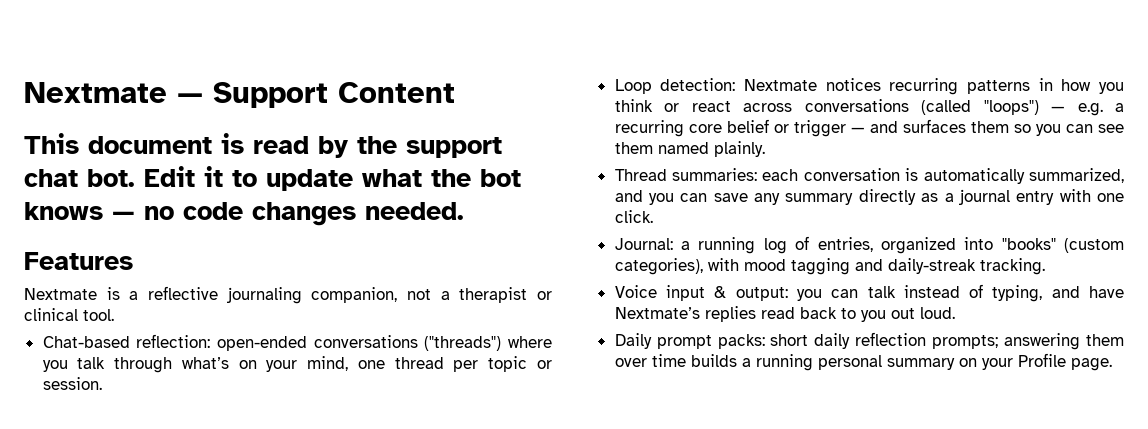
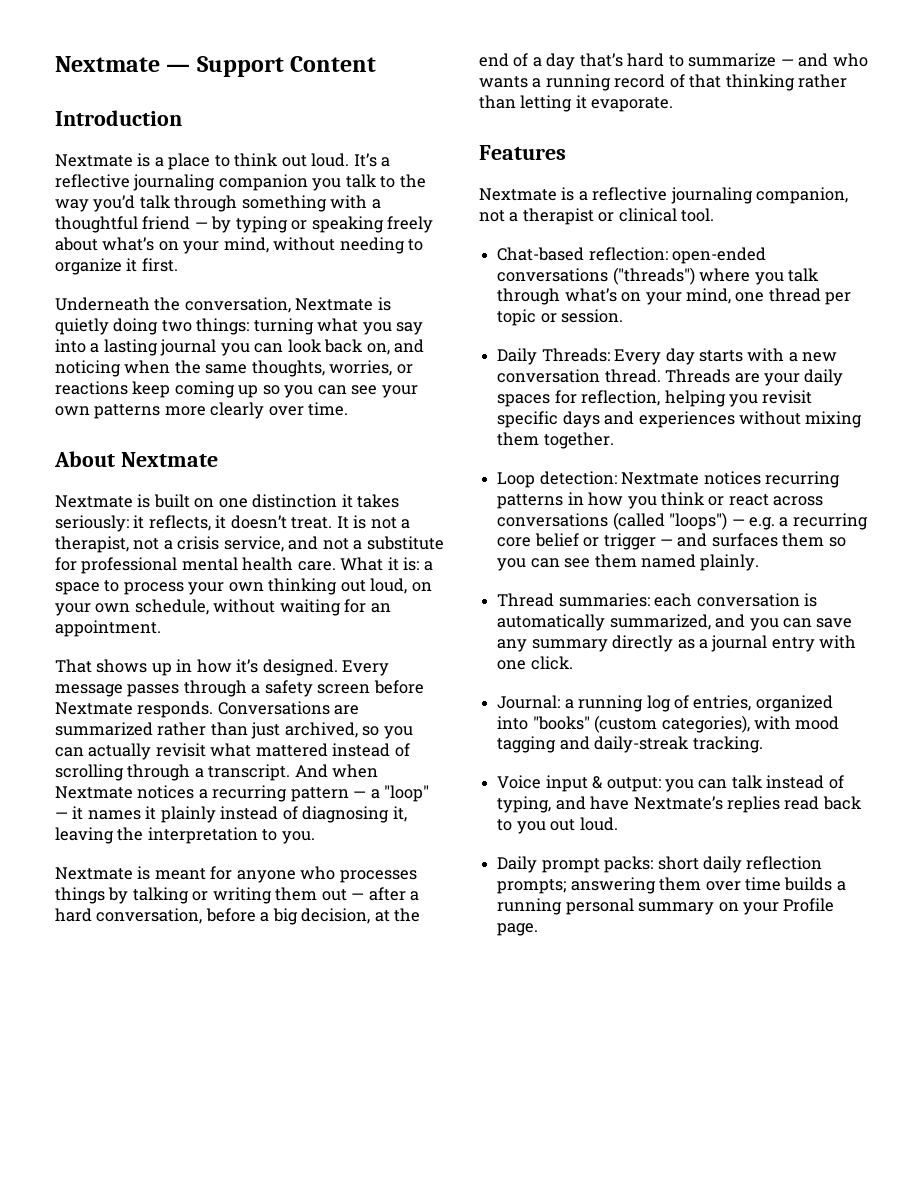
- This document is read by the support chat bot. Edit it to update what the bot knows — no code changes needed.
+ Introduction
+ Nextmate is a place to think out loud. It’s a reflective journaling companion you talk to the way you’d talk through something with a thoughtful friend — by typing or speaking freely about what’s on your mind, without needing to organize it first.
+ Underneath the conversation, Nextmate is quietly doing two things: turning what you say into a lasting journal you can look back on, and noticing when the same thoughts, worries, or reactions keep coming up so you can see your own patterns more clearly over time.
+ About Nextmate
+ Nextmate is built on one distinction it takes seriously: it reflects, it doesn’t treat. It is not a therapist, not a crisis service, and not a substitute for professional mental health care. What it is: a space to process your own thinking out loud, on your own schedule, without waiting for an appointment.
+ That shows up in how it’s designed. Every message passes through a safety screen before Nextmate responds. Conversations are summarized rather than just archived, so you can actually revisit what mattered instead of scrolling through a transcript. And when Nextmate notices a recurring pattern — a "loop" — it names it plainly instead of diagnosing it, leaving the interpretation to you.
+ Nextmate is meant for anyone who processes things by talking or writing them out — after a hard conversation, before a big decision, at the end of a day that’s hard to summarize — and who wants a running record of that thinking rather than letting it evaporate.
+ Daily Threads: Every day starts with a new conversation thread. Threads are your daily spaces for reflection, helping you revisit specific days and experiences without mixing them together.

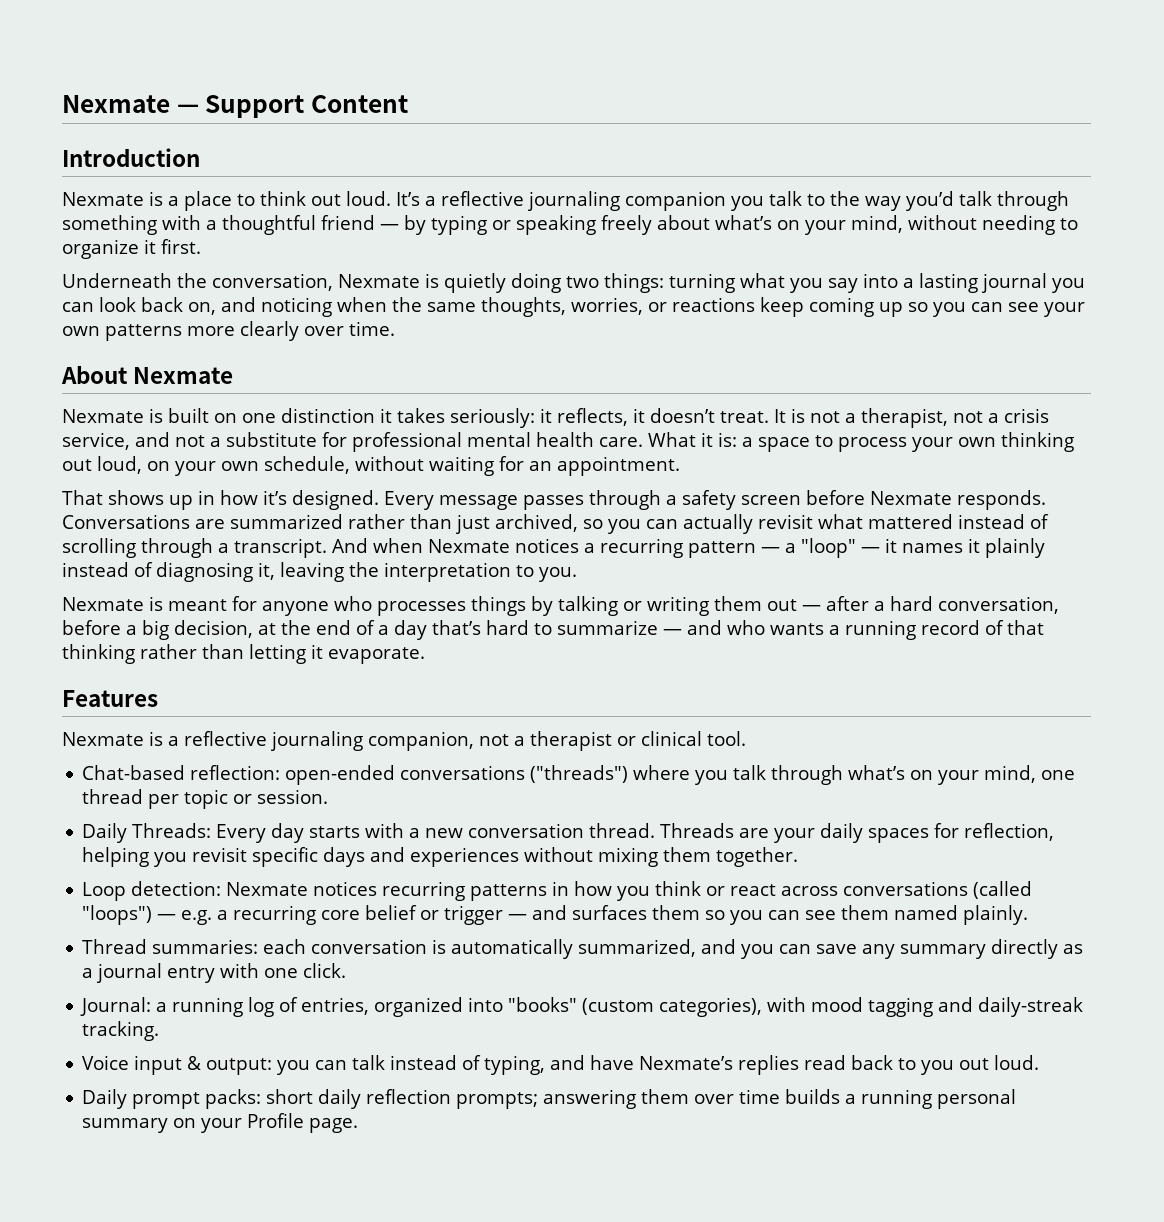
- Nextmate — Support Content
+ Nexmate — Support Content
- Nextmate is a place to think out loud.
+ Nexmate is a place to think out loud.
- Underneath the conversation, Nextmate is quietly doing two things: turning what you say into a lasting journal you can look back on, and noticing when the same thoughts, worries, or reactions keep coming up so you can see your own patterns more clearly over time.
+ Underneath the conversation, Nexmate is quietly doing two things: turning what you say into a lasting journal you can look back on, and noticing when the same thoughts, worries, or reactions keep coming up so you can see your own patterns more clearly over time.
- About Nextmate
- Nextmate is built on one distinction it takes seriously: it reflects, it doesn’t treat.
+ About Nexmate
+ Nexmate is built on one distinction it takes seriously: it reflects, it doesn’t treat.
- Every message passes through a safety screen before Nextmate responds.
+ Every message passes through a safety screen before Nexmate responds.
- And when Nextmate notices a recurring pattern — a "loop" — it names it plainly instead of diagnosing it, leaving the interpretation to you.
+ And when Nexmate notices a recurring pattern — a "loop" — it names it plainly instead of diagnosing it, leaving the interpretation to you.
- Nextmate is meant for anyone who processes things by talking or writing them out — after a hard conversation, before a big decision, at the end of a day that’s hard to summarize — and who wants a running record of that thinking rather than letting it evaporate.
+ Nexmate is meant for anyone who processes things by talking or writing them out — after a hard conversation, before a big decision, at the end of a day that’s hard to summarize — and who wants a running record of that thinking rather than letting it evaporate.
- Nextmate is a reflective journaling companion, not a therapist or clinical tool.
+ Nexmate is a reflective journaling companion, not a therapist or clinical tool.
- Loop detection: Nextmate notices recurring patterns in how you think or react across conversations (called "loops") — e.g. a recurring core belief or trigger — and surfaces them so you can see them named plainly.
+ Loop detection: Nexmate notices recurring patterns in how you think or react across conversations (called "loops") — e.g. a recurring core belief or trigger — and surfaces them so you can see them named plainly.
- Voice input & output: you can talk instead of typing, and have Nextmate’s replies read back to you out loud.
+ Voice input & output: you can talk instead of typing, and have Nexmate’s replies read back to you out loud.

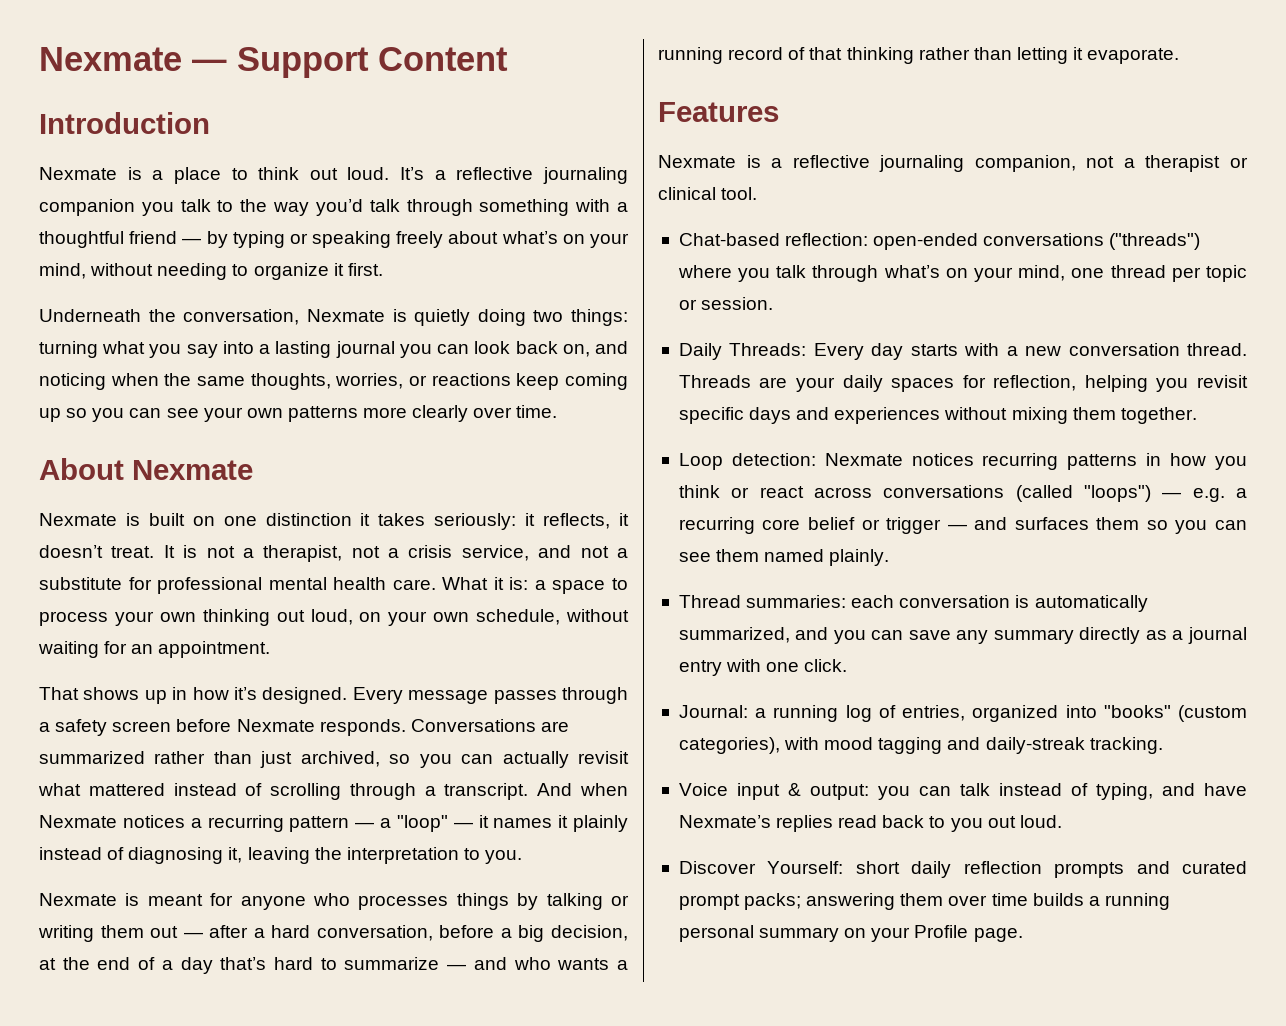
- Daily prompt packs: short daily reflection prompts; answering them over time builds a running personal summary on your Profile page.
+ Discover Yourself: short daily reflection prompts and curated prompt packs; answering them over time builds a running personal summary on your Profile page.

